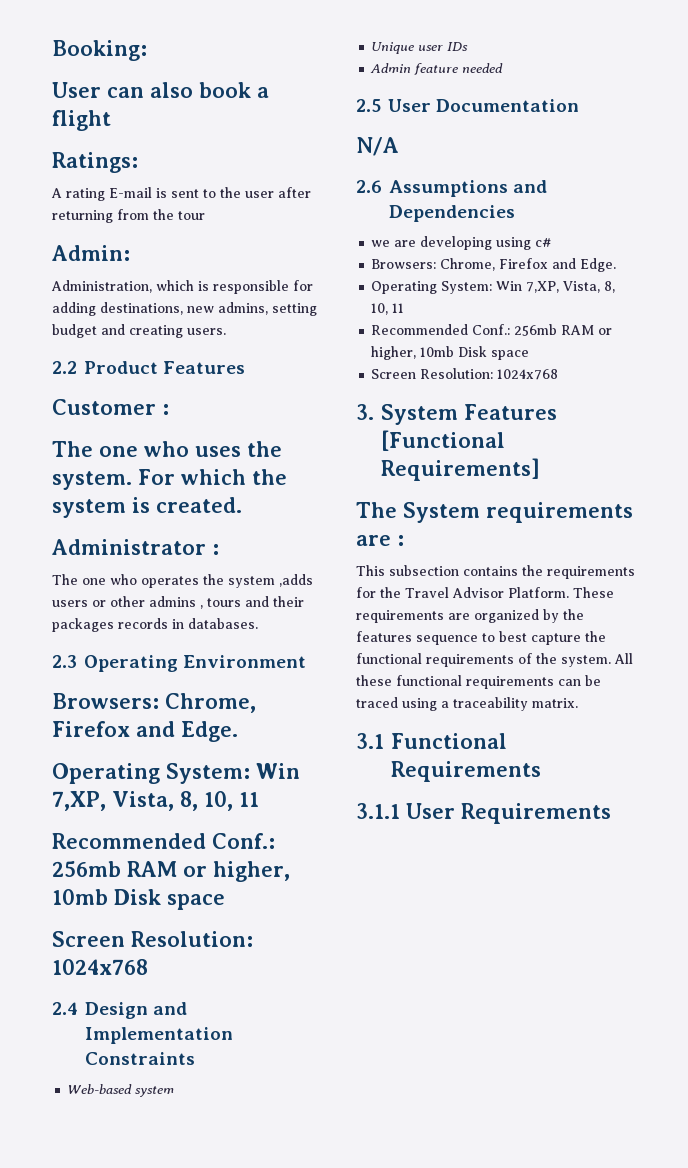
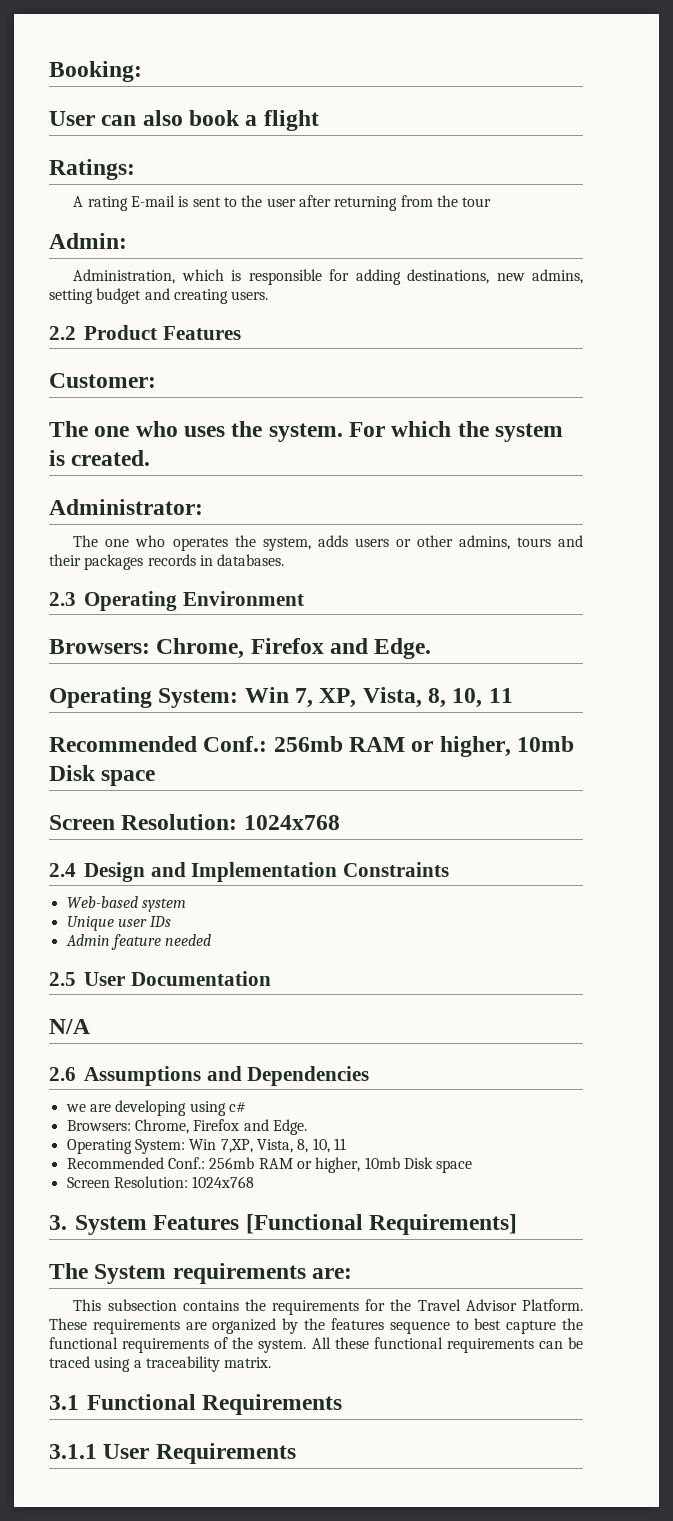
- Customer :
+ Customer:
- Administrator :
+ Administrator:
- The one who operates the system ,adds users or other admins , tours and their packages records in databases.
+ The one who operates the system, adds users or other admins, tours and their packages records in databases.
  2.3 Operating Environment
  Browsers: Chrome, Firefox and Edge.
- Operating System: Win 7,XP, Vista, 8, 10, 11
+ Operating System: Win 7, XP, Vista, 8, 10, 11
- The System requirements are :
+ The System requirements are:

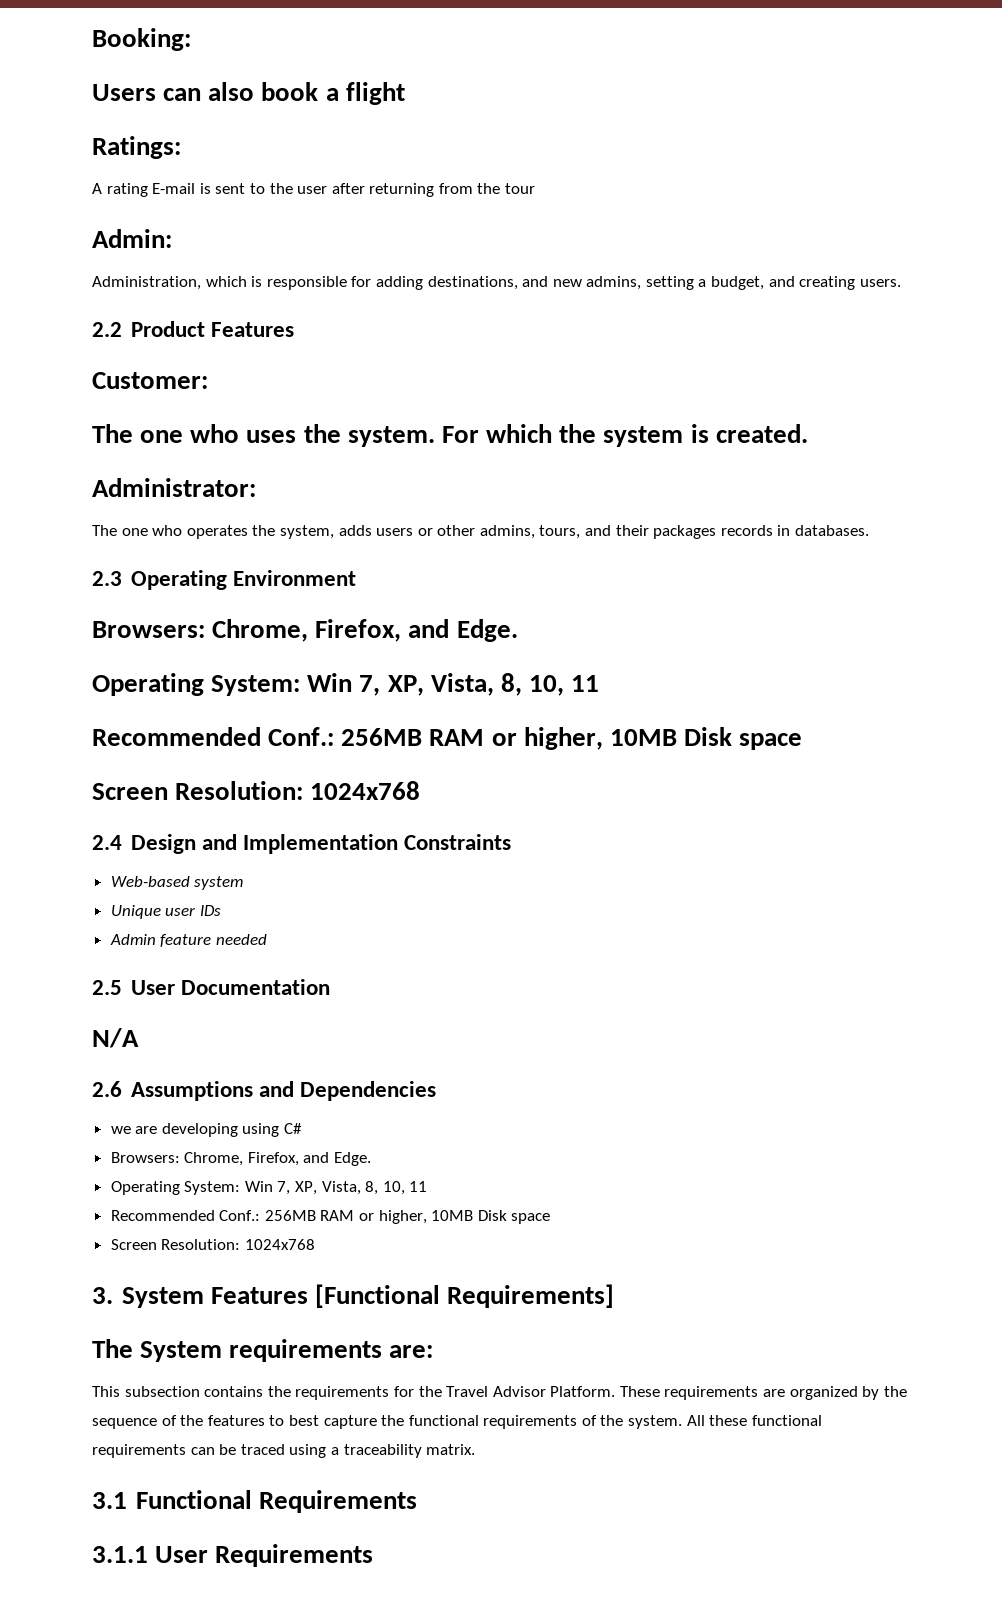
- User can also book a flight
+ Users can also book a flight
- Administration, which is responsible for adding destinations, new admins, setting budget and creating users.
+ Administration, which is responsible for adding destinations, and new admins, setting a budget, and creating users.
- The one who operates the system, adds users or other admins, tours and their packages records in databases.
+ The one who operates the system, adds users or other admins, tours, and their packages records in databases.
  2.3 Operating Environment
- Browsers: Chrome, Firefox and Edge.
+ Browsers: Chrome, Firefox, and Edge.
  Operating System: Win 7, XP, Vista, 8, 10, 11
- Recommended Conf.: 256mb RAM or higher, 10mb Disk space
+ Recommended Conf.: 256MB RAM or higher, 10MB Disk space
- we are developing using c#
- Browsers: Chrome, Firefox and Edge.
- Operating System: Win 7,XP, Vista, 8, 10, 11
- Recommended Conf.: 256mb RAM or higher, 10mb Disk space
+ we are developing using C#
+ Browsers: Chrome, Firefox, and Edge.
+ Operating System: Win 7, XP, Vista, 8, 10, 11
+ Recommended Conf.: 256MB RAM or higher, 10MB Disk space
- These requirements are organized by the features sequence to best capture the functional requirements of the system.
+ These requirements are organized by the sequence of the features to best capture the functional requirements of the system.

